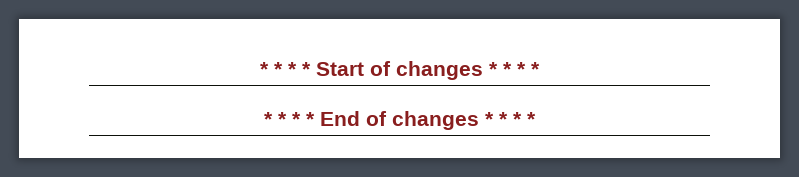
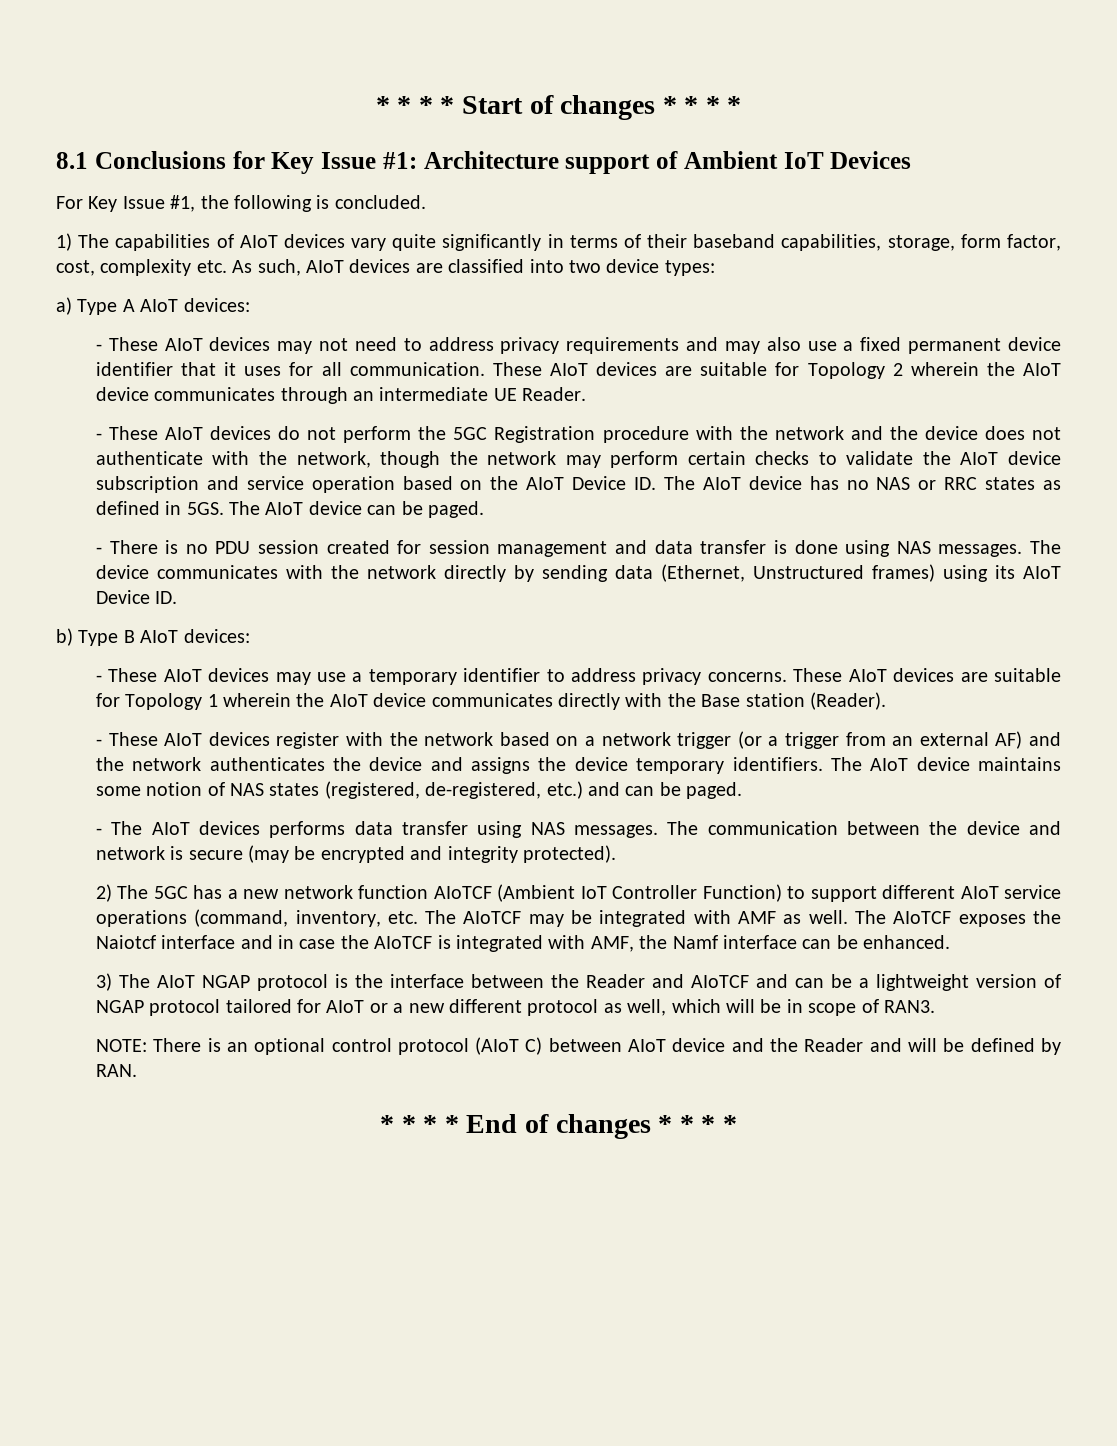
+ 8.1 Conclusions for Key Issue #1: Architecture support of Ambient IoT Devices
+ For Key Issue #1, the following is concluded.
+ 1) The capabilities of AIoT devices vary quite significantly in terms of their baseband capabilities, storage, form factor, cost, complexity etc. As such, AIoT devices are classified into two device types:
+ a) Type A AIoT devices:
+ - These AIoT devices may not need to address privacy requirements and may also use a fixed permanent device identifier that it uses for all communication. These AIoT devices are suitable for Topology 2 wherein the AIoT device communicates through an intermediate UE Reader.
+ - These AIoT devices do not perform the 5GC Registration procedure with the network and the device does not authenticate with the network, though the network may perform certain checks to validate the AIoT device subscription and service operation based on the AIoT Device ID. The AIoT device has no NAS or RRC states as defined in 5GS. The AIoT device can be paged.
+ - There is no PDU session created for session management and data transfer is done using NAS messages. The device communicates with the network directly by sending data (Ethernet, Unstructured frames) using its AIoT Device ID.
+ b) Type B AIoT devices:
+ - These AIoT devices may use a temporary identifier to address privacy concerns. These AIoT devices are suitable for Topology 1 wherein the AIoT device communicates directly with the Base station (Reader).
+ - These AIoT devices register with the network based on a network trigger (or a trigger from an external AF) and the network authenticates the device and assigns the device temporary identifiers. The AIoT device maintains some notion of NAS states (registered, de-registered, etc.) and can be paged.
+ - The AIoT devices performs data transfer using NAS messages. The communication between the device and network is secure (may be encrypted and integrity protected).
+ 2) The 5GC has a new network function AIoTCF (Ambient IoT Controller Function) to support different AIoT service operations (command, inventory, etc. The AIoTCF may be integrated with AMF as well. The AIoTCF exposes the Naiotcf interface and in case the AIoTCF is integrated with AMF, the Namf interface can be enhanced.
+ 3) The AIoT NGAP protocol is the interface between the Reader and AIoTCF and can be a lightweight version of NGAP protocol tailored for AIoT or a new different protocol as well, which will be in scope of RAN3.
+ NOTE: There is an optional control protocol (AIoT C) between AIoT device and the Reader and will be defined by RAN.

